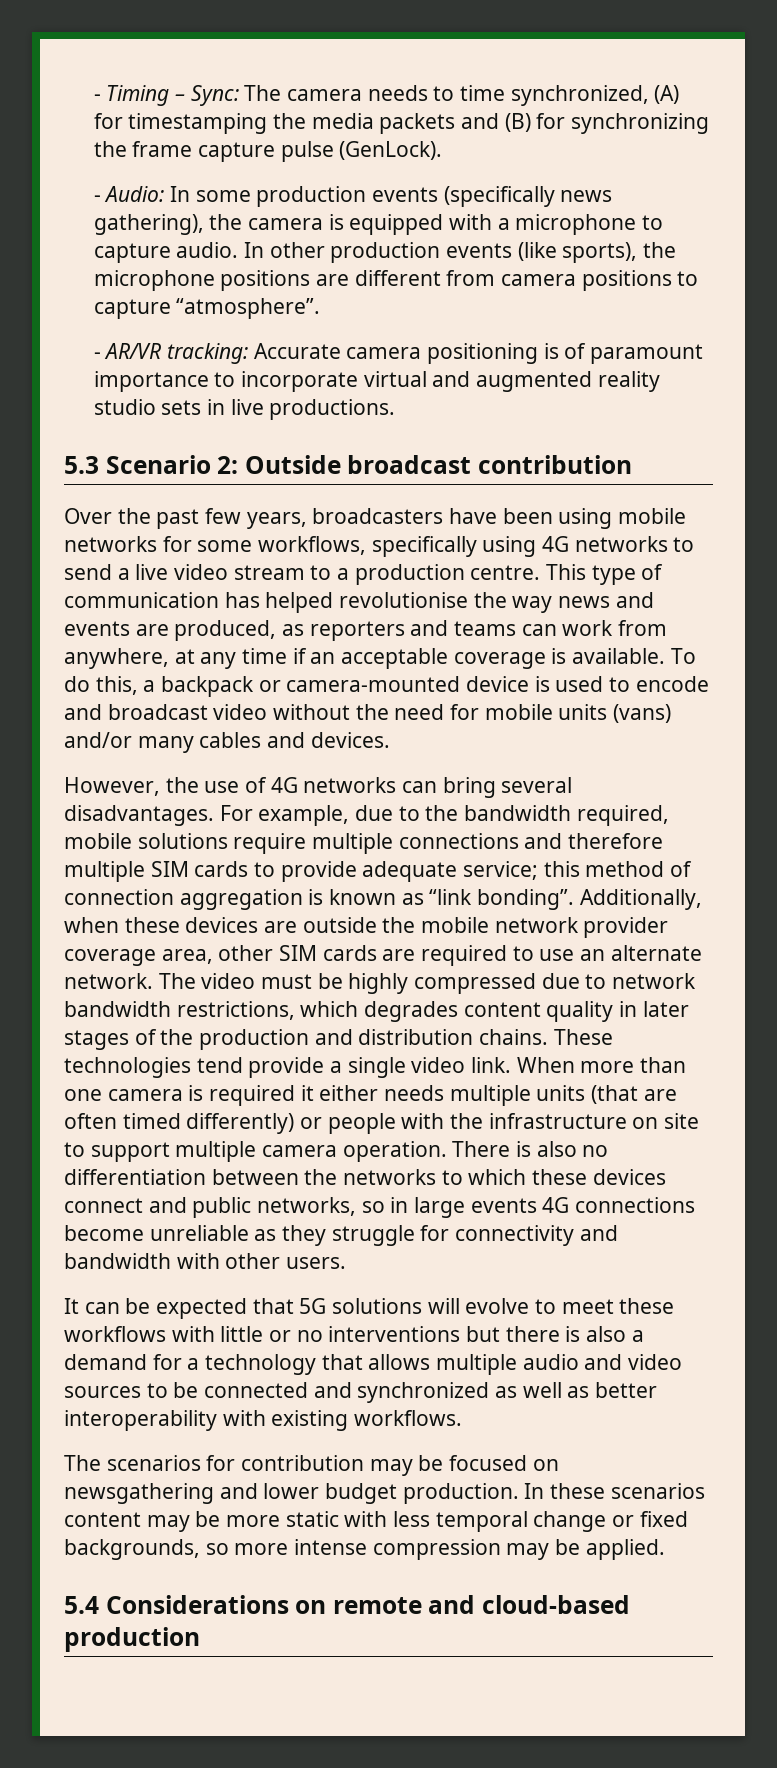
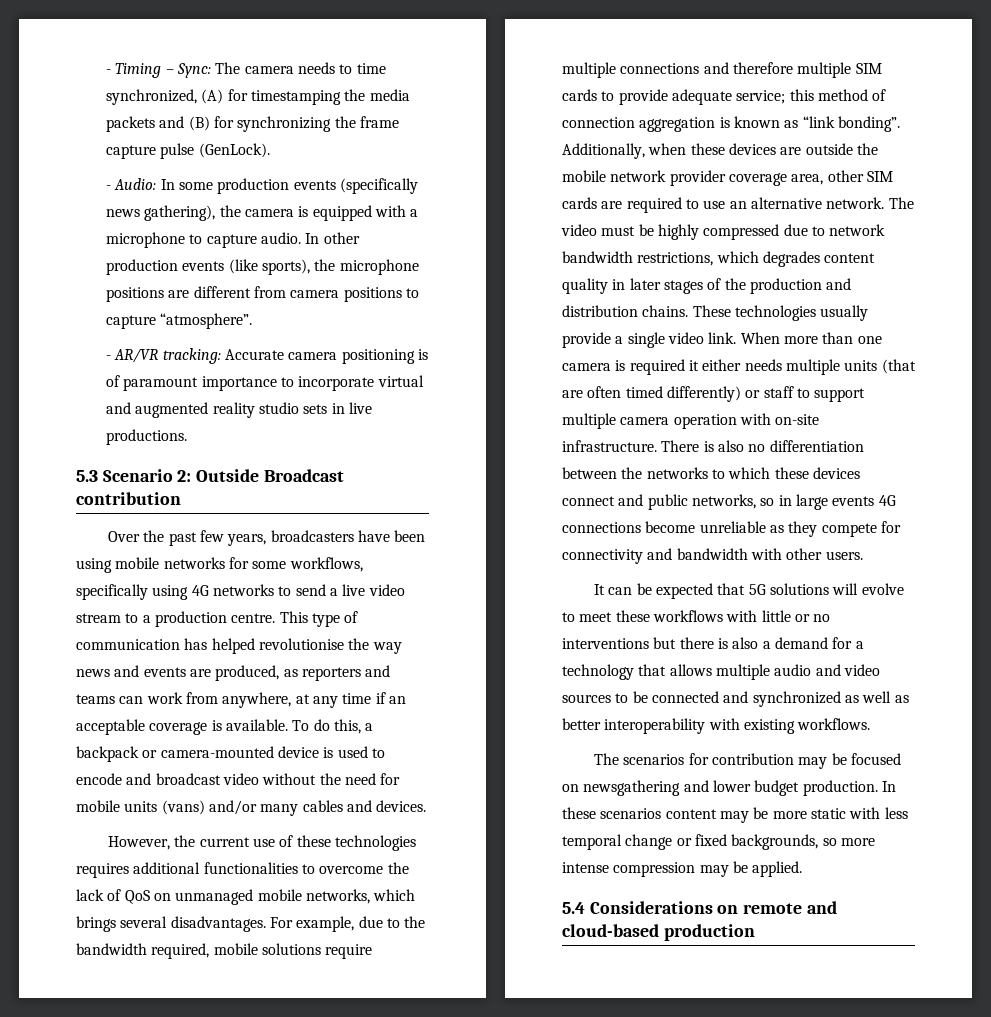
- 5.3 Scenario 2: Outside broadcast contribution
+ 5.3 Scenario 2: Outside Broadcast contribution
- However, the use of 4G networks can bring several disadvantages.
+ However, the current use of these technologies requires additional functionalities to overcome the lack of QoS on unmanaged mobile networks, which brings several disadvantages.
- Additionally, when these devices are outside the mobile network provider coverage area, other SIM cards are required to use an alternate network.
+ Additionally, when these devices are outside the mobile network provider coverage area, other SIM cards are required to use an alternative network.
- These technologies tend provide a single video link.
+ These technologies usually provide a single video link.
- When more than one camera is required it either needs multiple units (that are often timed differently) or people with the infrastructure on site to support multiple camera operation.
+ When more than one camera is required it either needs multiple units (that are often timed differently) or staff to support multiple camera operation with on-site infrastructure.
- There is also no differentiation between the networks to which these devices connect and public networks, so in large events 4G connections become unreliable as they struggle for connectivity and bandwidth with other users.
+ There is also no differentiation between the networks to which these devices connect and public networks, so in large events 4G connections become unreliable as they compete for connectivity and bandwidth with other users.

